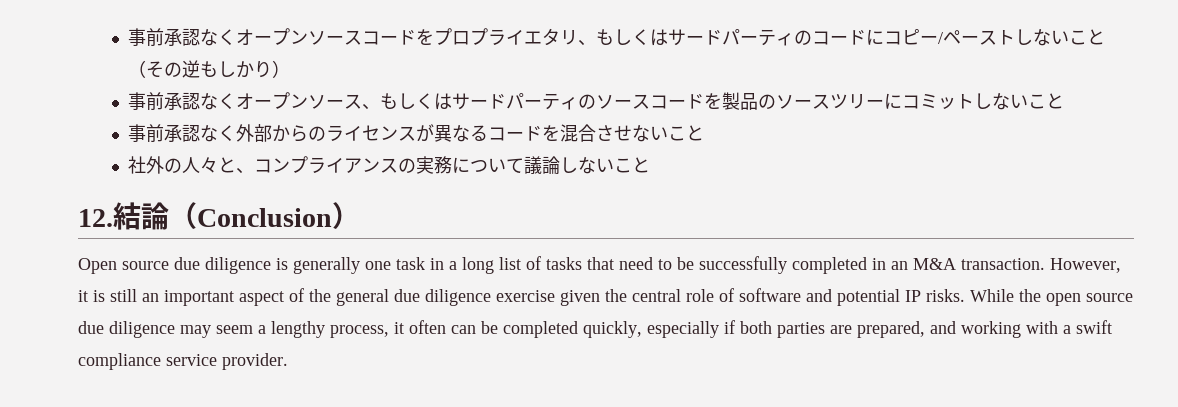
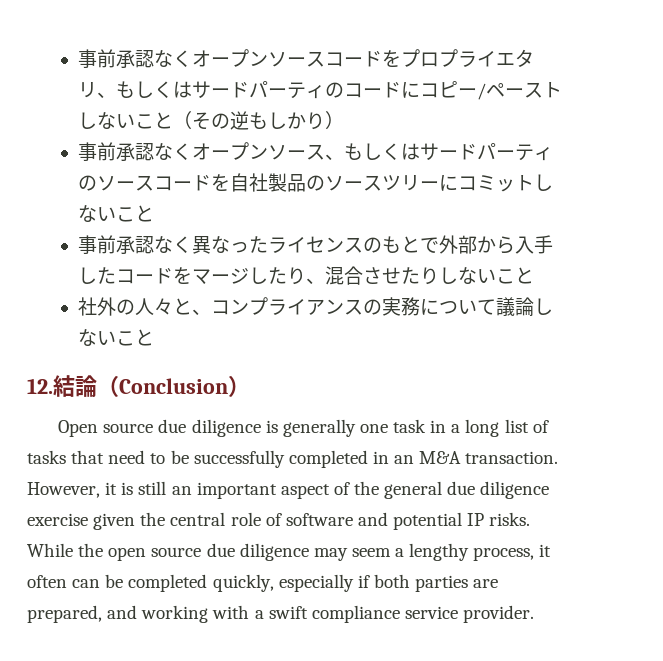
- 事前承認なくオープンソース、もしくはサードパーティのソースコードを製品のソースツリーにコミットしないこと
+ 事前承認なくオープンソース、もしくはサードパーティのソースコードを自社製品のソースツリーにコミットしないこと
- 事前承認なく外部からのライセンスが異なるコードを混合させないこと
+ 事前承認なく異なったライセンスのもとで外部から入手したコードをマージしたり、混合させたりしないこと

